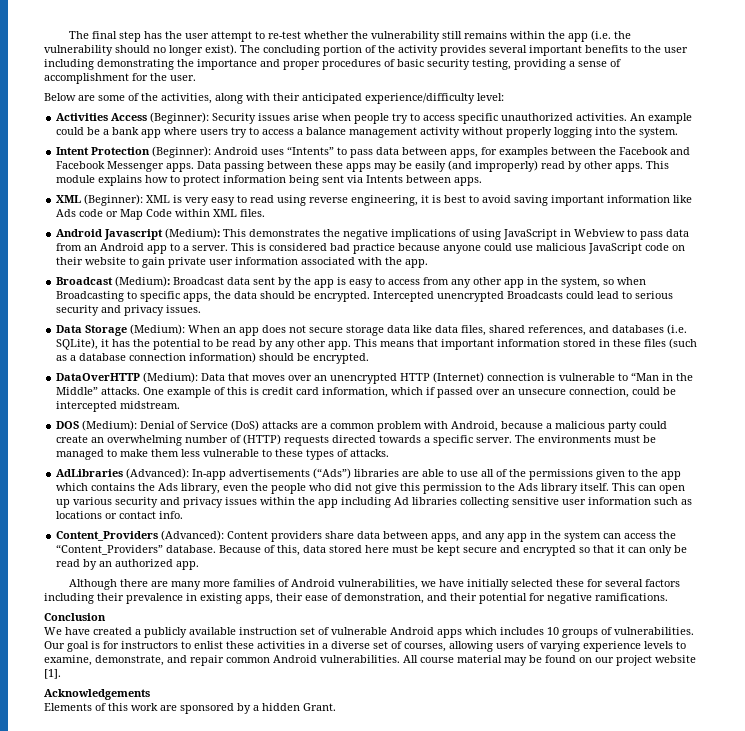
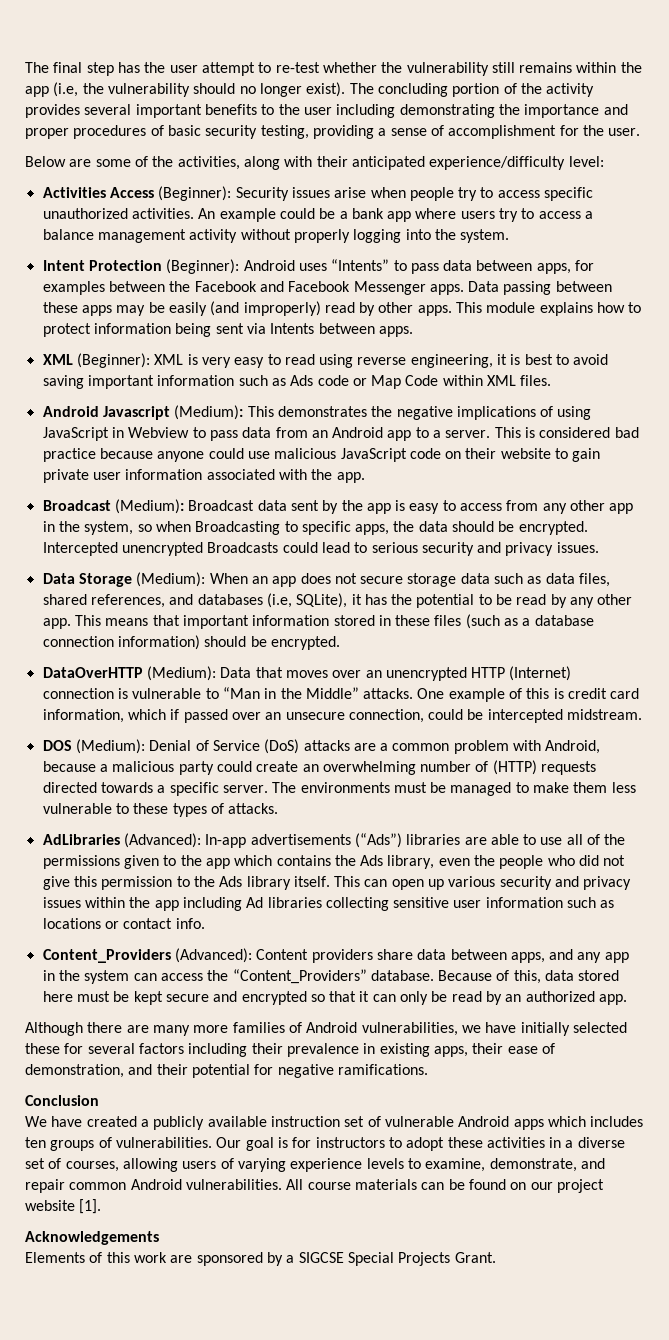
- The final step has the user attempt to re-test whether the vulnerability still remains within the app (i.e. the vulnerability should no longer exist).
+ The final step has the user attempt to re-test whether the vulnerability still remains within the app (i.e, the vulnerability should no longer exist).
- XML (Beginner): XML is very easy to read using reverse engineering, it is best to avoid saving important information like Ads code or Map Code within XML files.
+ XML (Beginner): XML is very easy to read using reverse engineering, it is best to avoid saving important information such as Ads code or Map Code within XML files.
- Data Storage (Medium): When an app does not secure storage data like data files, shared references, and databases (i.e. SQLite), it has the potential to be read by any other app.
+ Data Storage (Medium): When an app does not secure storage data such as data files, shared references, and databases (i.e, SQLite), it has the potential to be read by any other app.
- We have created a publicly available instruction set of vulnerable Android apps which includes 10 groups of vulnerabilities.
+ We have created a publicly available instruction set of vulnerable Android apps which includes ten groups of vulnerabilities.
- Our goal is for instructors to enlist these activities in a diverse set of courses, allowing users of varying experience levels to examine, demonstrate, and repair common Android vulnerabilities.
+ Our goal is for instructors to adopt these activities in a diverse set of courses, allowing users of varying experience levels to examine, demonstrate, and repair common Android vulnerabilities.
- All course material may be found on our project website [1].
+ All course materials can be found on our project website [1].
- Elements of this work are sponsored by a hidden Grant.
+ Elements of this work are sponsored by a SIGCSE Special Projects Grant.

